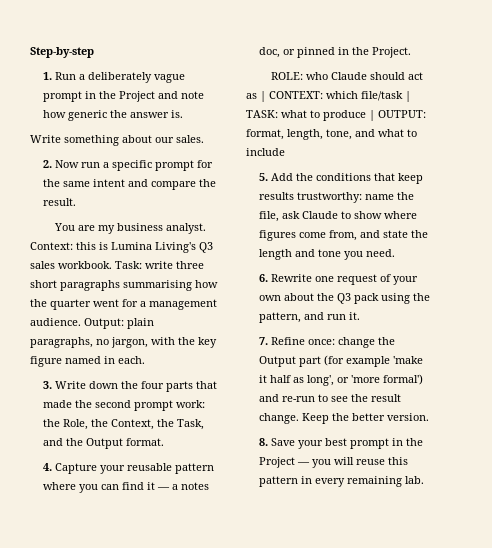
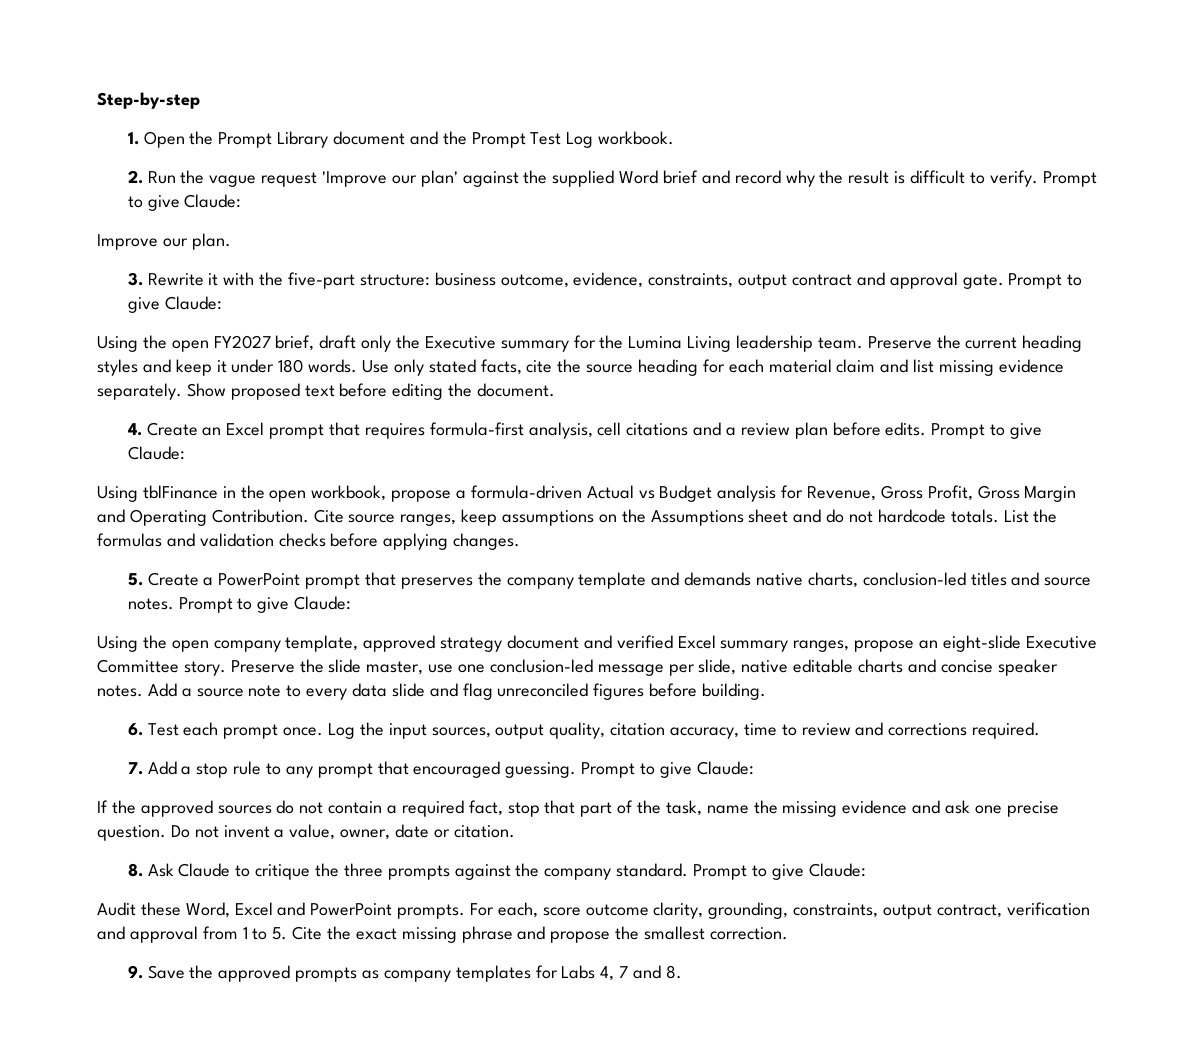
- 1. Run a deliberately vague prompt in the Project and note how generic the answer is.
- Write something about our sales.
- 2. Now run a specific prompt for the same intent and compare the result.
- You are my business analyst. Context: this is Lumina Living's Q3 sales workbook. Task: write three short paragraphs summarising how the quarter went for a management audience. Output: plain paragraphs, no jargon, with the key figure named in each.
- 3. Write down the four parts that made the second prompt work: the Role, the Context, the Task, and the Output format.
- 4. Capture your reusable pattern where you can find it — a notes doc, or pinned in the Project.
- ROLE: who Claude should act as | CONTEXT: which file/task | TASK: what to produce | OUTPUT: format, length, tone, and what to include
- 5. Add the conditions that keep results trustworthy: name the file, ask Claude to show where figures come from, and state the length and tone you need.
- 6. Rewrite one request of your own about the Q3 pack using the pattern, and run it.
- 7. Refine once: change the Output part (for example 'make it half as long', or 'more formal') and re-run to see the result change. Keep the better version.
- 8. Save your best prompt in the Project — you will reuse this pattern in every remaining lab.
+ 1. Open the Prompt Library document and the Prompt Test Log workbook.
+ 2. Run the vague request 'Improve our plan' against the supplied Word brief and record why the result is difficult to verify. Prompt to give Claude:
+ Improve our plan.
+ 3. Rewrite it with the five-part structure: business outcome, evidence, constraints, output contract and approval gate. Prompt to give Claude:
+ Using the open FY2027 brief, draft only the Executive summary for the Lumina Living leadership team. Preserve the current heading styles and keep it under 180 words. Use only stated facts, cite the source heading for each material claim and list missing evidence separately. Show proposed text before editing the document.
+ 4. Create an Excel prompt that requires formula-first analysis, cell citations and a review plan before edits. Prompt to give Claude:
+ Using tblFinance in the open workbook, propose a formula-driven Actual vs Budget analysis for Revenue, Gross Profit, Gross Margin and Operating Contribution. Cite source ranges, keep assumptions on the Assumptions sheet and do not hardcode totals. List the formulas and validation checks before applying changes.
+ 5. Create a PowerPoint prompt that preserves the company template and demands native charts, conclusion-led titles and source notes. Prompt to give Claude:
+ Using the open company template, approved strategy document and verified Excel summary ranges, propose an eight-slide Executive Committee story. Preserve the slide master, use one conclusion-led message per slide, native editable charts and concise speaker notes. Add a source note to every data slide and flag unreconciled figures before building.
+ 6. Test each prompt once. Log the input sources, output quality, citation accuracy, time to review and corrections required.
+ 7. Add a stop rule to any prompt that encouraged guessing. Prompt to give Claude:
+ If the approved sources do not contain a required fact, stop that part of the task, name the missing evidence and ask one precise question. Do not invent a value, owner, date or citation.
+ 8. Ask Claude to critique the three prompts against the company standard. Prompt to give Claude:
+ Audit these Word, Excel and PowerPoint prompts. For each, score outcome clarity, grounding, constraints, output contract, verification and approval from 1 to 5. Cite the exact missing phrase and propose the smallest correction.
+ 9. Save the approved prompts as company templates for Labs 4, 7 and 8.

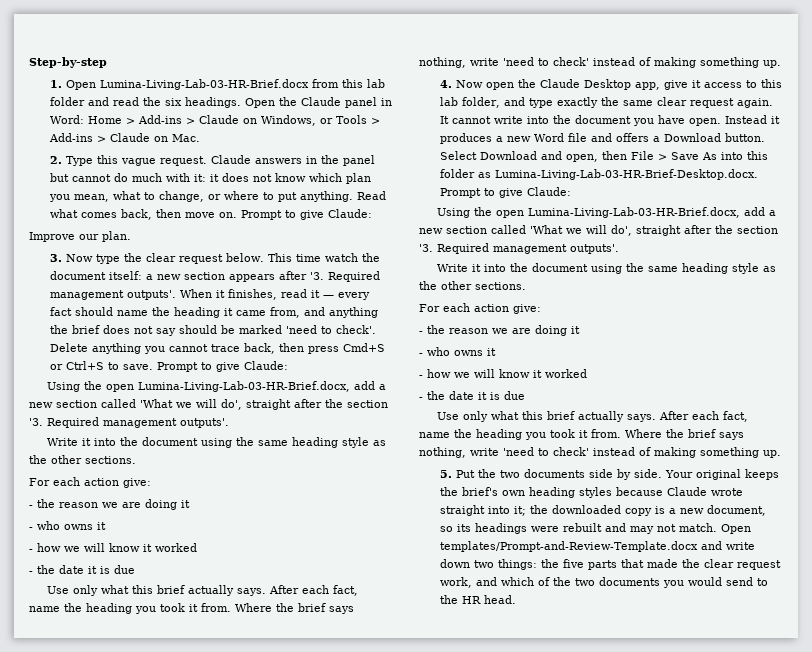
- 1. Open the Prompt Library document and the Prompt Test Log workbook.
- 2. Run the vague request 'Improve our plan' against the supplied Word brief and record why the result is difficult to verify.
+ 1. Open Lumina-Living-Lab-03-HR-Brief.docx from this lab folder and read the six headings. Open the Claude panel in Word: Home > Add-ins > Claude on Windows, or Tools > Add-ins > Claude on Mac.
+ 2. Type this vague request. Claude answers in the panel but cannot do much with it: it does not know which plan you mean, what to change, or where to put anything. Read what comes back, then move on.
- 3. Rewrite it with the five-part structure: business outcome, evidence, constraints, output contract and approval gate. Prompt to give Claude:
- Using the open FY2027 brief, draft only the Executive summary for the Lumina Living leadership team. Preserve the current heading styles and keep it under 180 words. Use only stated facts, cite the source heading for each material claim and list missing evidence separately. Show proposed text before editing the document.
- 4. Create an Excel prompt that requires formula-first analysis, cell citations and a review plan before edits. Prompt to give Claude:
- Using tblFinance in the open workbook, propose a formula-driven Actual vs Budget analysis for Revenue, Gross Profit, Gross Margin and Operating Contribution. Cite source ranges, keep assumptions on the Assumptions sheet and do not hardcode totals. List the formulas and validation checks before applying changes.
- 5. Create a PowerPoint prompt that preserves the company template and demands native charts, conclusion-led titles and source notes. Prompt to give Claude:
- Using the open company template, approved strategy document and verified Excel summary ranges, propose an eight-slide Executive Committee story. Preserve the slide master, use one conclusion-led message per slide, native editable charts and concise speaker notes. Add a source note to every data slide and flag unreconciled figures before building.
- 6. Test each prompt once. Log the input sources, output quality, citation accuracy, time to review and corrections required.
- 7. Add a stop rule to any prompt that encouraged guessing. Prompt to give Claude:
- If the approved sources do not contain a required fact, stop that part of the task, name the missing evidence and ask one precise question. Do not invent a value, owner, date or citation.
- 8. Ask Claude to critique the three prompts against the company standard. Prompt to give Claude:
- Audit these Word, Excel and PowerPoint prompts. For each, score outcome clarity, grounding, constraints, output contract, verification and approval from 1 to 5. Cite the exact missing phrase and propose the smallest correction.
- 9. Save the approved prompts as company templates for Labs 4, 7 and 8.
+ 3. Now type the clear request below. This time watch the document itself: a new section appears after '3. Required management outputs'. When it finishes, read it — every fact should name the heading it came from, and anything the brief does not say should be marked 'need to check'. Delete anything you cannot trace back, then press Cmd+S or Ctrl+S to save. Prompt to give Claude:
+ Using the open Lumina-Living-Lab-03-HR-Brief.docx, add a new section called 'What we will do', straight after the section '3. Required management outputs'.
+ Write it into the document using the same heading style as the other sections.
+ For each action give:
+ - the reason we are doing it
+ - who owns it
+ - how we will know it worked
+ - the date it is due
+ Use only what this brief actually says. After each fact, name the heading you took it from. Where the brief says nothing, write 'need to check' instead of making something up.
+ 4. Now open the Claude Desktop app, give it access to this lab folder, and type exactly the same clear request again. It cannot write into the document you have open. Instead it produces a new Word file and offers a Download button. Select Download and open, then File > Save As into this folder as Lumina-Living-Lab-03-HR-Brief-Desktop.docx. Prompt to give Claude:
+ Using the open Lumina-Living-Lab-03-HR-Brief.docx, add a new section called 'What we will do', straight after the section '3. Required management outputs'.
+ Write it into the document using the same heading style as the other sections.
+ For each action give:
+ - the reason we are doing it
+ - who owns it
+ - how we will know it worked
+ - the date it is due
+ Use only what this brief actually says. After each fact, name the heading you took it from. Where the brief says nothing, write 'need to check' instead of making something up.
+ 5. Put the two documents side by side. Your original keeps the brief's own heading styles because Claude wrote straight into it; the downloaded copy is a new document, so its headings were rebuilt and may not match. Open templates/Prompt-and-Review-Template.docx and write down two things: the five parts that made the clear request work, and which of the two documents you would send to the HR head.

